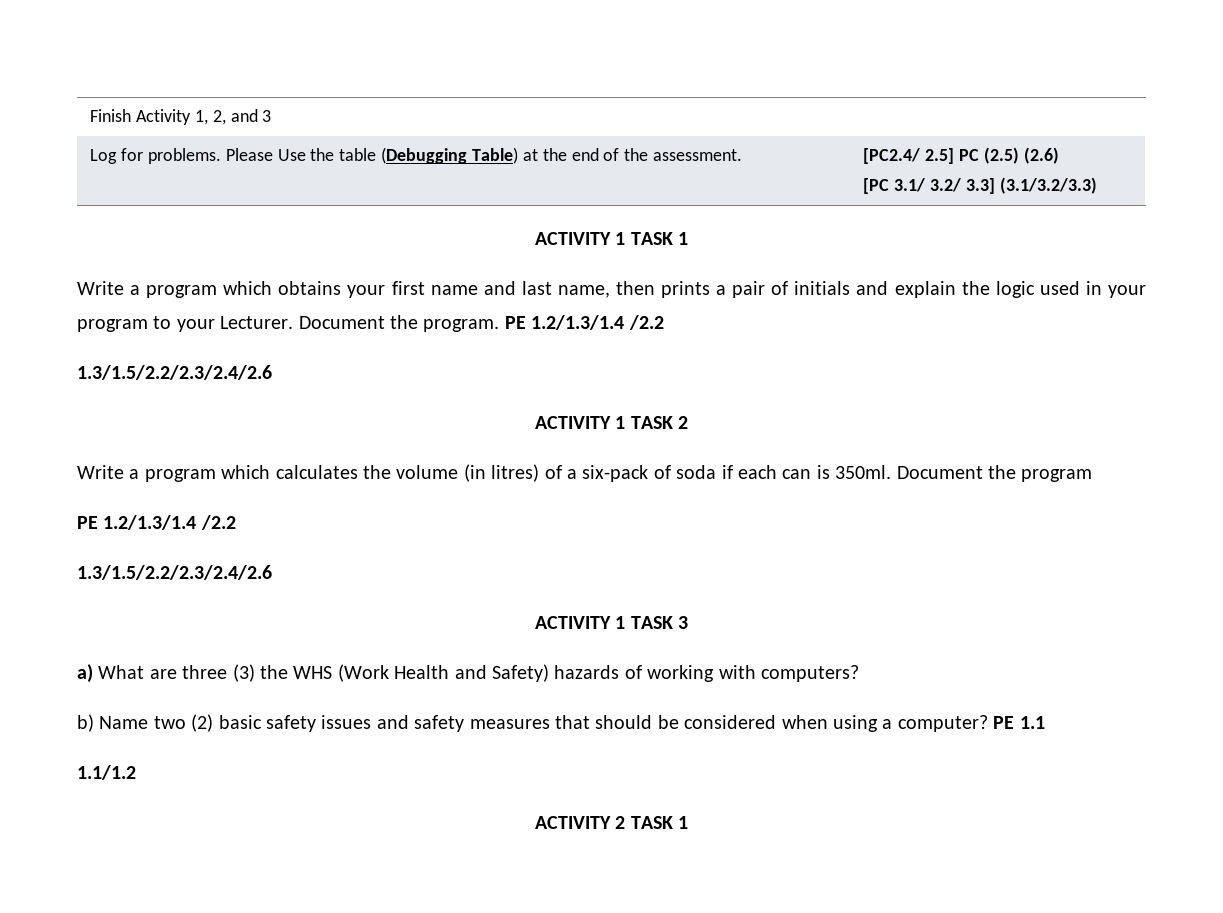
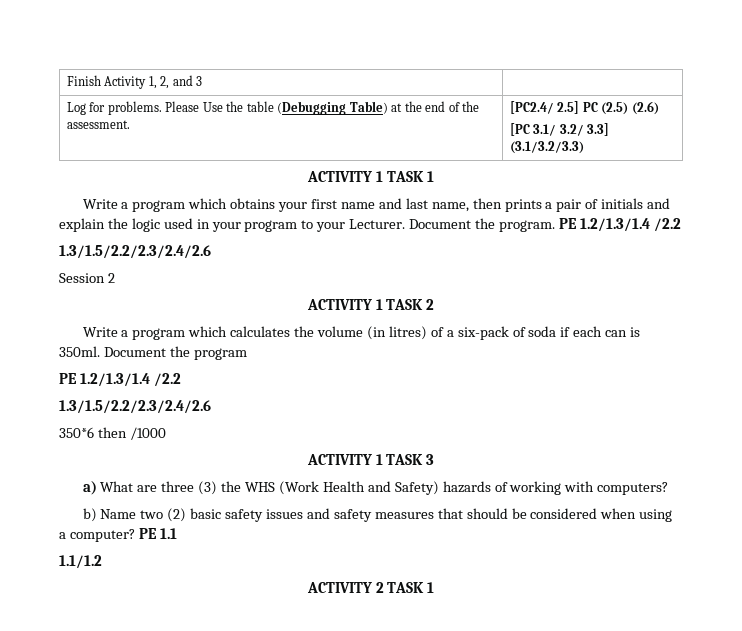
+ Session 2
+ 350*6 then /1000

